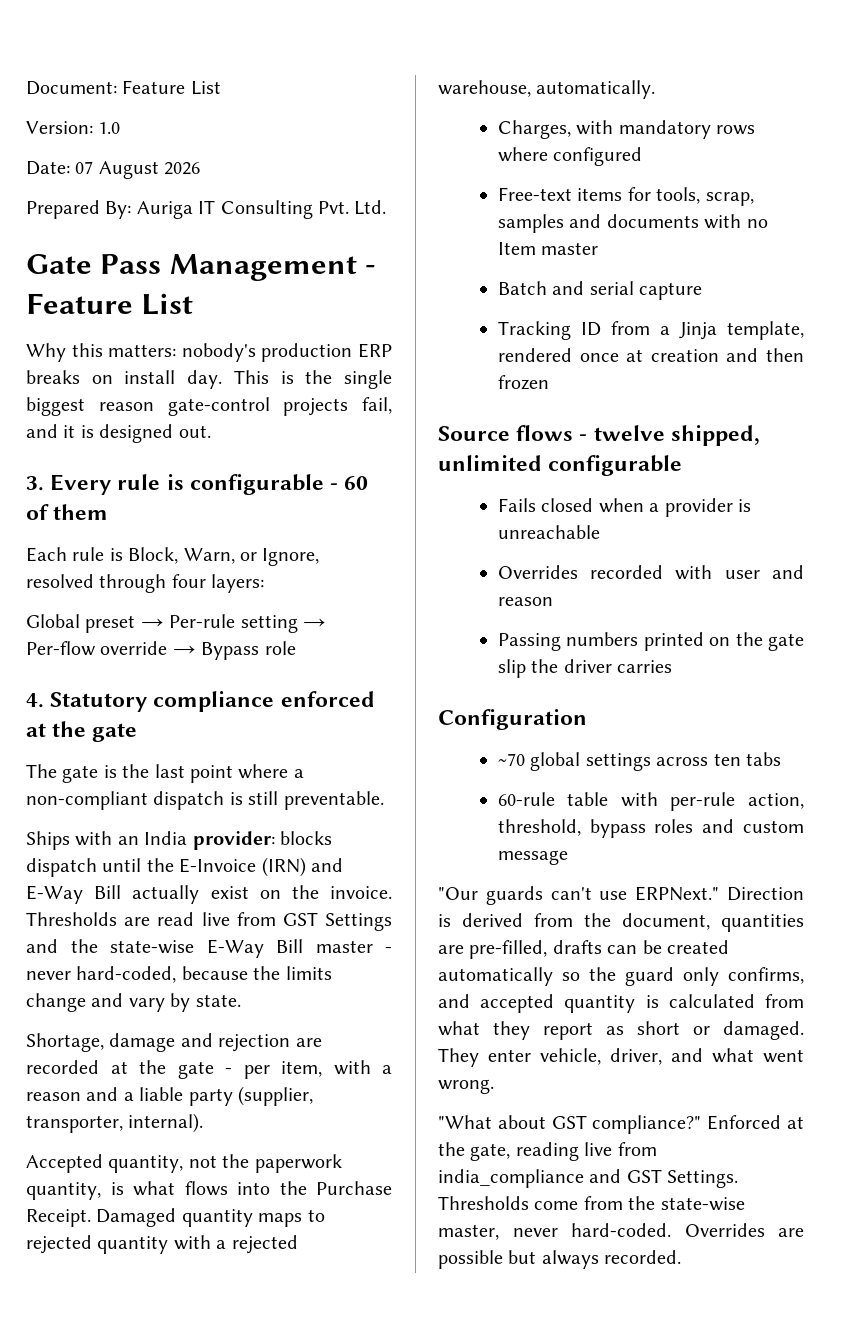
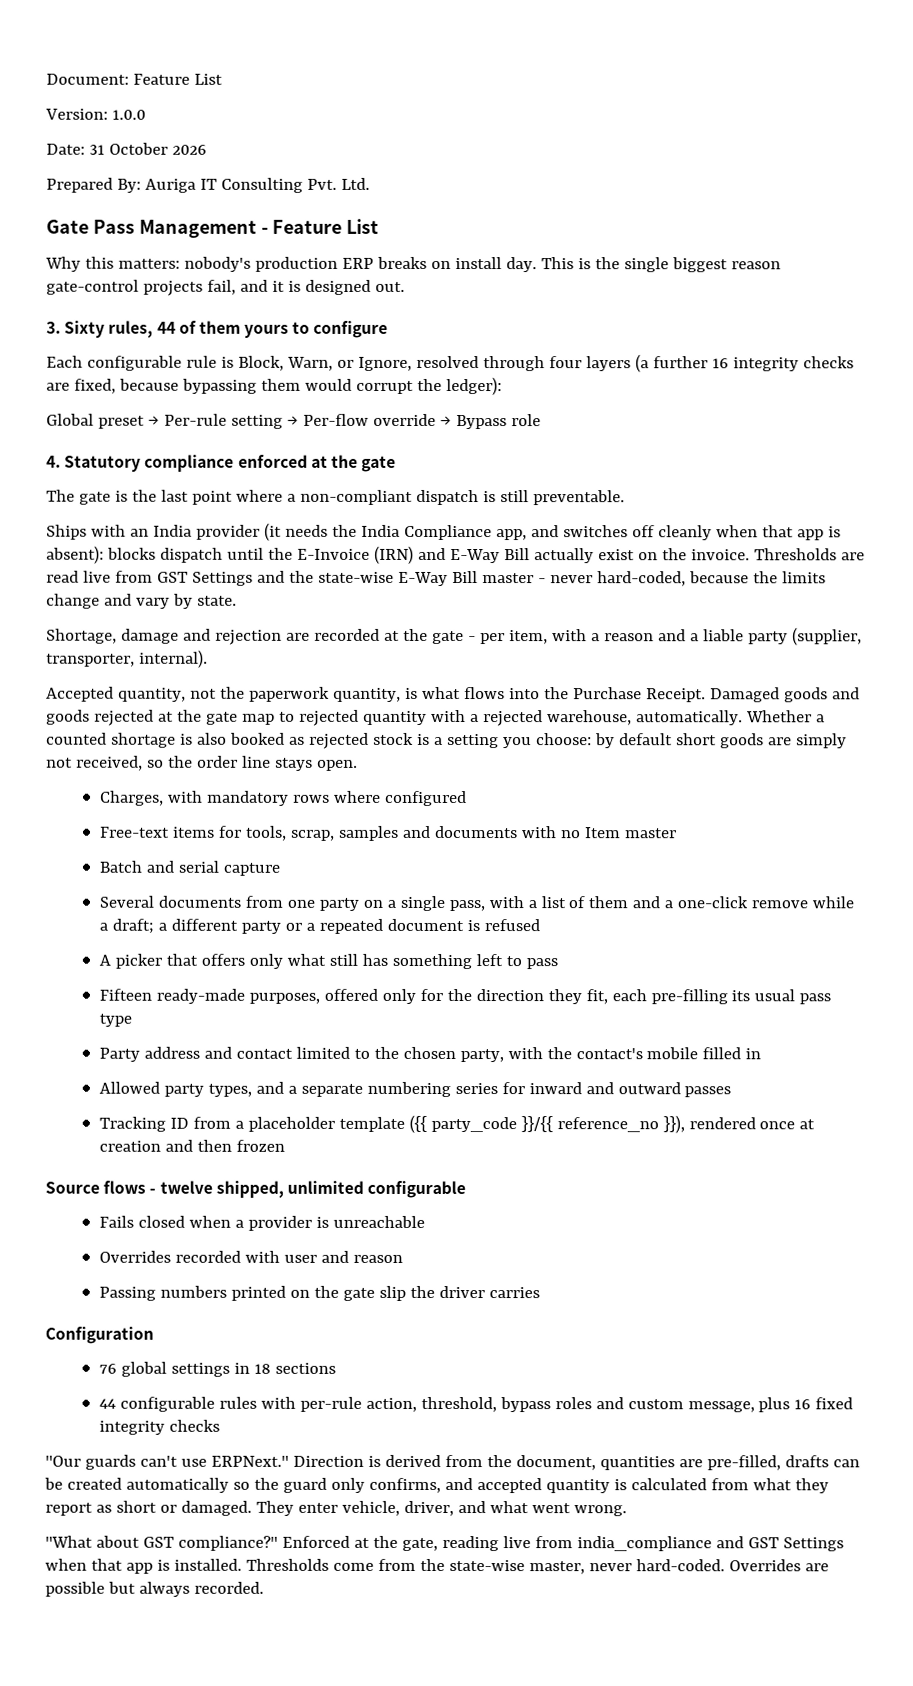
- Version: 1.0
+ Version: 1.0.0
- Date: 07 August 2026
+ Date: 31 October 2026
- 3. Every rule is configurable - 60 of them
+ 3. Sixty rules, 44 of them yours to configure
- Each rule is Block, Warn, or Ignore, resolved through four layers:
+ Each configurable rule is Block, Warn, or Ignore, resolved through four layers (a further 16 integrity checks are fixed, because bypassing them would corrupt the ledger):
- Ships with an India provider: blocks dispatch until the E-Invoice (IRN) and E-Way Bill actually exist on the invoice.
+ Ships with an India provider (it needs the India Compliance app, and switches off cleanly when that app is absent): blocks dispatch until the E-Invoice (IRN) and E-Way Bill actually exist on the invoice.
- Damaged quantity maps to rejected quantity with a rejected warehouse, automatically.
+ Damaged goods and goods rejected at the gate map to rejected quantity with a rejected warehouse, automatically. Whether a counted shortage is also booked as rejected stock is a setting you choose: by default short goods are simply not received, so the order line stays open.
- Tracking ID from a Jinja template, rendered once at creation and then frozen
+ Several documents from one party on a single pass, with a list of them and a one-click remove while a draft; a different party or a repeated document is refused
+ A picker that offers only what still has something left to pass
+ Fifteen ready-made purposes, offered only for the direction they fit, each pre-filling its usual pass type
+ Party address and contact limited to the chosen party, with the contact's mobile filled in
+ Allowed party types, and a separate numbering series for inward and outward passes
+ Tracking ID from a placeholder template ({{ party_code }}/{{ reference_no }}), rendered once at creation and then frozen
- ~70 global settings across ten tabs
- 60-rule table with per-rule action, threshold, bypass roles and custom message
+ 76 global settings in 18 sections
+ 44 configurable rules with per-rule action, threshold, bypass roles and custom message, plus 16 fixed integrity checks
- Enforced at the gate, reading live from india_compliance and GST Settings.
+ Enforced at the gate, reading live from india_compliance and GST Settings when that app is installed.

